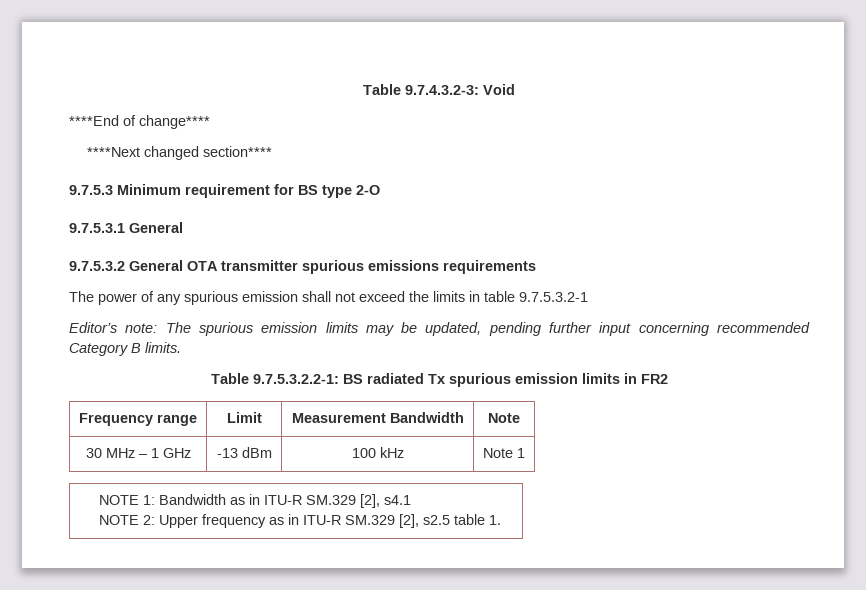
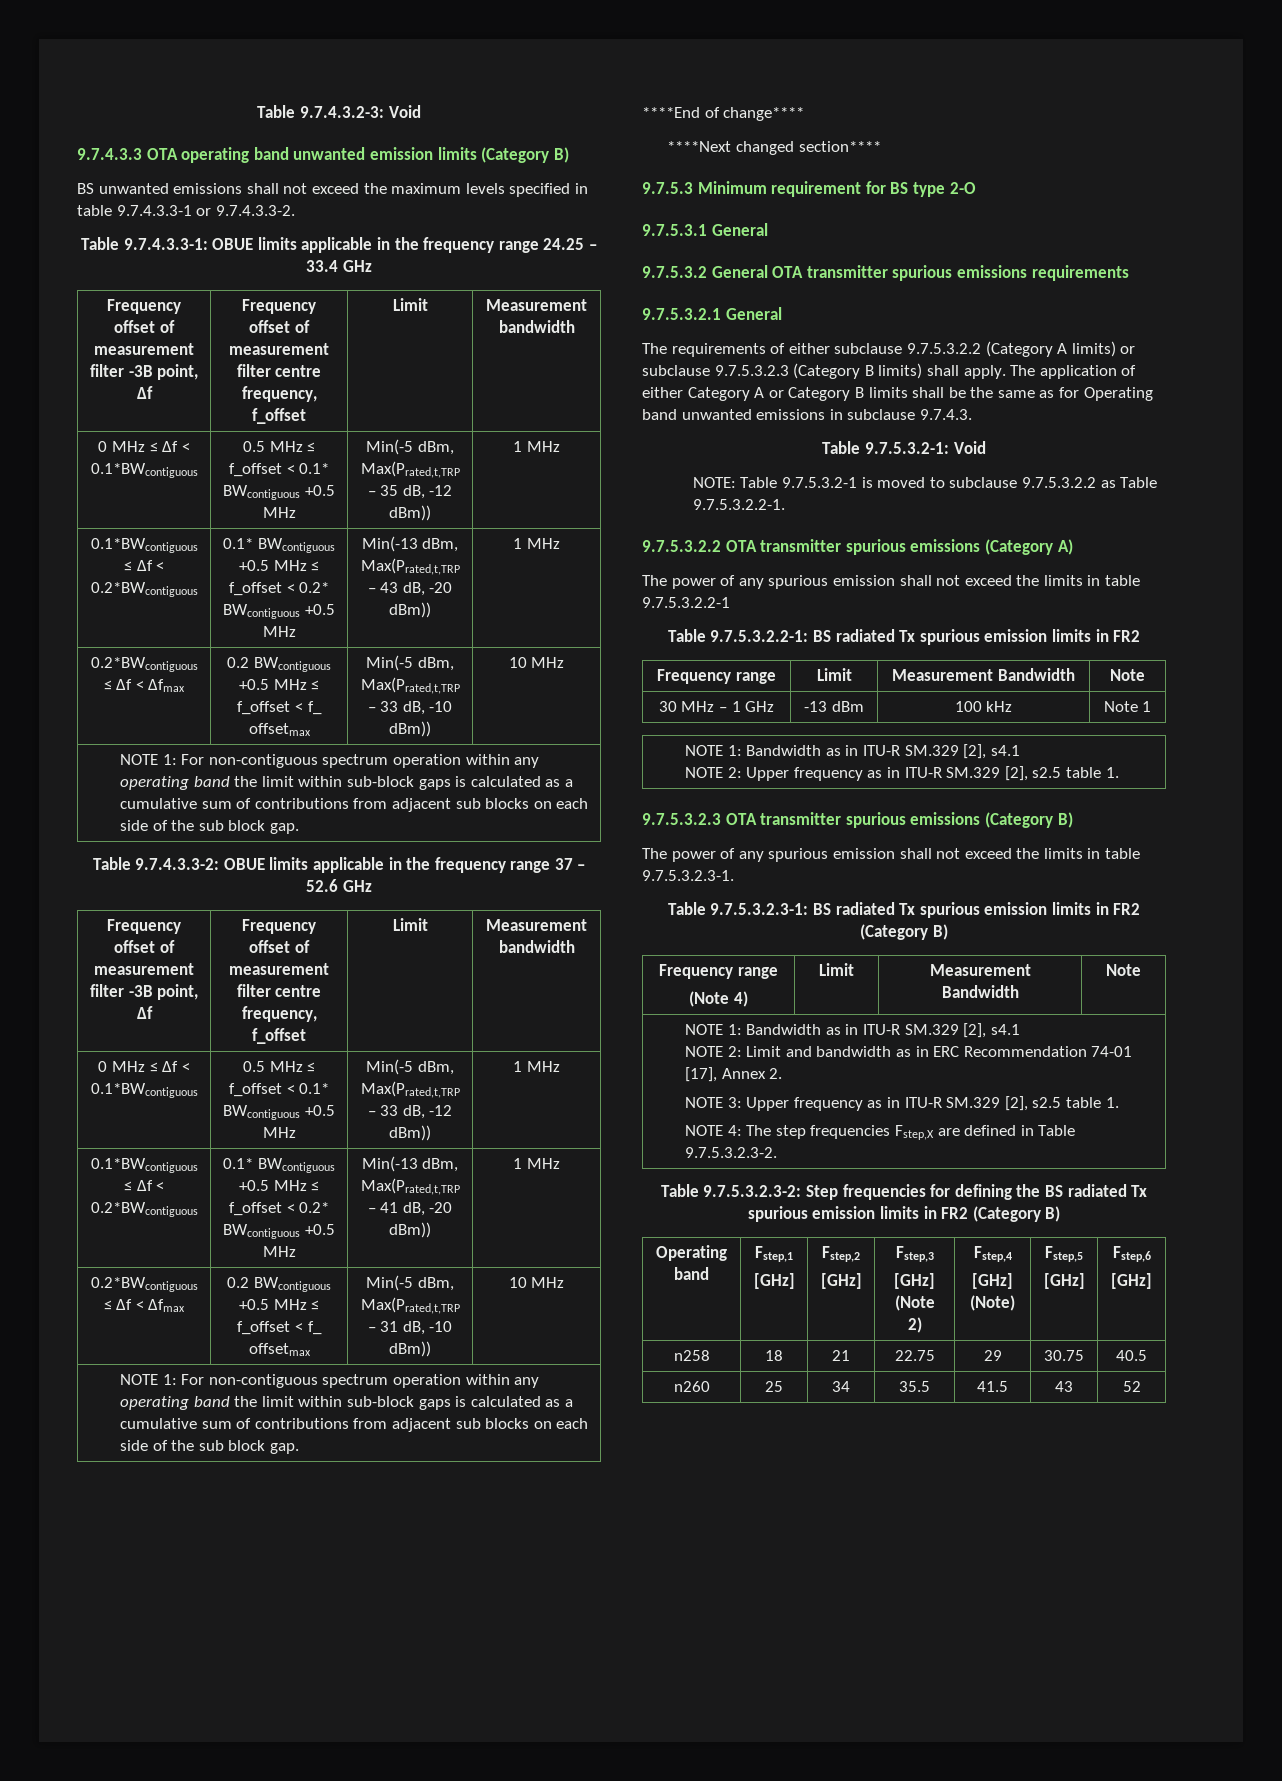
+ 9.7.4.3.3 OTA operating band unwanted emission limits (Category B)
+ BS unwanted emissions shall not exceed the maximum levels specified in table 9.7.4.3.3-1 or 9.7.4.3.3-2.
+ Table 9.7.4.3.3-1: OBUE limits applicable in the frequency range 24.25 – 33.4 GHz
+ Frequency offset of measurement filter -3B point, Δf | Frequency offset of measurement filter centre frequency, f_offset | Limit | Measurement bandwidth
+ 0 MHz ≤ Δf < 0.1*BWcontiguous | 0.5 MHz ≤ f_offset < 0.1* BWcontiguous +0.5 MHz | Min(-5 dBm, Max(Prated,t,TRP – 35 dB, -12 dBm)) | 1 MHz
+ 0.1*BWcontiguous ≤ Δf < 0.2*BWcontiguous | 0.1* BWcontiguous +0.5 MHz ≤ f_offset < 0.2* BWcontiguous +0.5 MHz | Min(-13 dBm, Max(Prated,t,TRP – 43 dB, -20 dBm)) | 1 MHz
+ 0.2*BWcontiguous ≤ Δf < Δfmax | 0.2 BWcontiguous +0.5 MHz ≤ f_offset < f_ offsetmax | Min(-5 dBm, Max(Prated,t,TRP – 33 dB, -10 dBm)) | 10 MHz
+ NOTE 1: For non-contiguous spectrum operation within any operating band the limit within sub-block gaps is calculated as a cumulative sum of contributions from adjacent sub blocks on each side of the sub block gap.
+ Table 9.7.4.3.3-2: OBUE limits applicable in the frequency range 37 – 52.6 GHz
+ Frequency offset of measurement filter -3B point, Δf | Frequency offset of measurement filter centre frequency, f_offset | Limit | Measurement bandwidth
+ 0 MHz ≤ Δf < 0.1*BWcontiguous | 0.5 MHz ≤ f_offset < 0.1* BWcontiguous +0.5 MHz | Min(-5 dBm, Max(Prated,t,TRP – 33 dB, -12 dBm)) | 1 MHz
+ 0.1*BWcontiguous ≤ Δf < 0.2*BWcontiguous | 0.1* BWcontiguous +0.5 MHz ≤ f_offset < 0.2* BWcontiguous +0.5 MHz | Min(-13 dBm, Max(Prated,t,TRP – 41 dB, -20 dBm)) | 1 MHz
+ 0.2*BWcontiguous ≤ Δf < Δfmax | 0.2 BWcontiguous +0.5 MHz ≤ f_offset < f_ offsetmax | Min(-5 dBm, Max(Prated,t,TRP – 31 dB, -10 dBm)) | 10 MHz
+ NOTE 1: For non-contiguous spectrum operation within any operating band the limit within sub-block gaps is calculated as a cumulative sum of contributions from adjacent sub blocks on each side of the sub block gap.
+ 9.7.5.3.2.1 General
+ The requirements of either subclause 9.7.5.3.2.2 (Category A limits) or subclause 9.7.5.3.2.3 (Category B limits) shall apply. The application of either Category A or Category B limits shall be the same as for Operating band unwanted emissions in subclause 9.7.4.3.
+ Table 9.7.5.3.2-1: Void
+ NOTE: Table 9.7.5.3.2-1 is moved to subclause 9.7.5.3.2.2 as Table 9.7.5.3.2.2-1.
+ 9.7.5.3.2.2 OTA transmitter spurious emissions (Category A)
- The power of any spurious emission shall not exceed the limits in table 9.7.5.3.2-1
- Editor’s note: The spurious emission limits may be updated, pending further input concerning recommended Category B limits.
+ The power of any spurious emission shall not exceed the limits in table 9.7.5.3.2.2-1
+ 9.7.5.3.2.3 OTA transmitter spurious emissions (Category B)
+ The power of any spurious emission shall not exceed the limits in table 9.7.5.3.2.3-1.
+ Table 9.7.5.3.2.3-1: BS radiated Tx spurious emission limits in FR2 (Category B)
+ Frequency range
+ (Note 4) | Limit | Measurement Bandwidth | Note
+ NOTE 1: Bandwidth as in ITU-R SM.329 [2], s4.1
+ NOTE 2: Limit and bandwidth as in ERC Recommendation 74-01 [17], Annex 2.
+ NOTE 3: Upper frequency as in ITU-R SM.329 [2], s2.5 table 1.
+ NOTE 4: The step frequencies Fstep,X are defined in Table 9.7.5.3.2.3-2.
+ Table 9.7.5.3.2.3-2: Step frequencies for defining the BS radiated Tx spurious emission limits in FR2 (Category B)
+ Operating band | Fstep,1
+ [GHz] | Fstep,2
+ [GHz] | Fstep,3
+ [GHz] (Note 2) | Fstep,4
+ [GHz] (Note) | Fstep,5
+ [GHz] | Fstep,6
+ [GHz]
+ n258 | 18 | 21 | 22.75 | 29 | 30.75 | 40.5
+ n260 | 25 | 34 | 35.5 | 41.5 | 43 | 52

